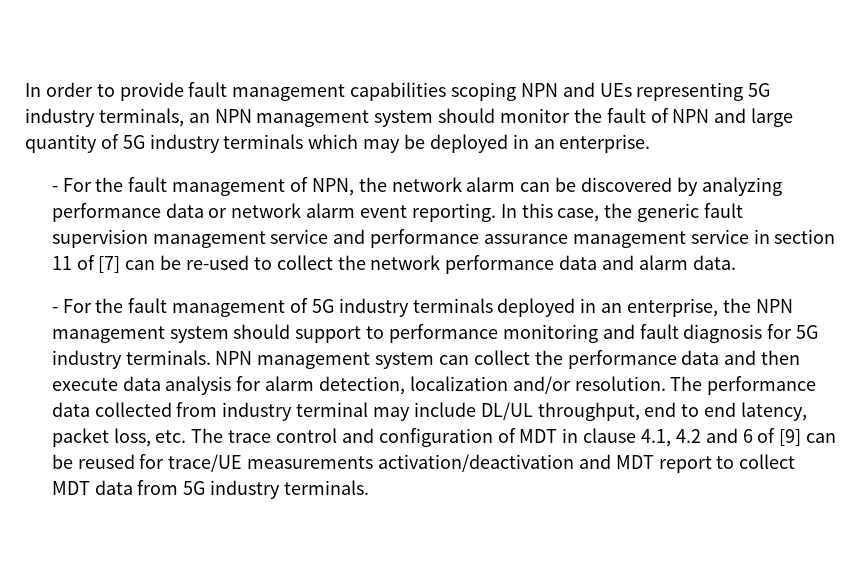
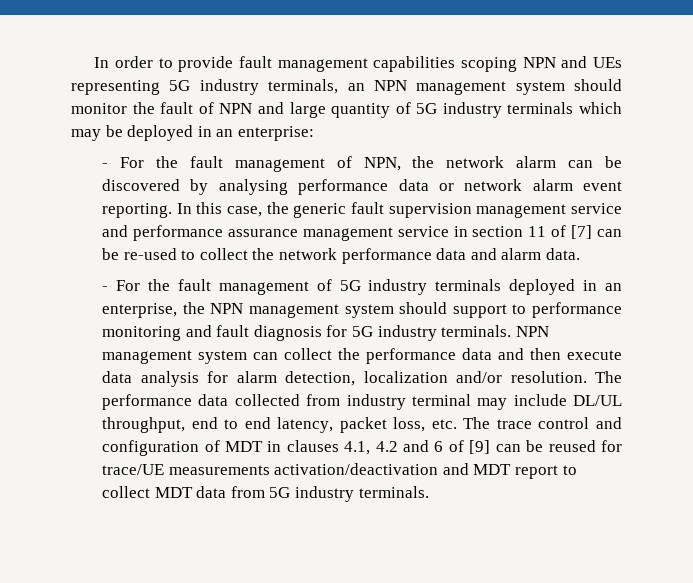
- In order to provide fault management capabilities scoping NPN and UEs representing 5G industry terminals, an NPN management system should monitor the fault of NPN and large quantity of 5G industry terminals which may be deployed in an enterprise.
+ In order to provide fault management capabilities scoping NPN and UEs representing 5G industry terminals, an NPN management system should monitor the fault of NPN and large quantity of 5G industry terminals which may be deployed in an enterprise:
- - For the fault management of NPN, the network alarm can be discovered by analyzing performance data or network alarm event reporting.
+ - For the fault management of NPN, the network alarm can be discovered by analysing performance data or network alarm event reporting.
- The performance data collected from industry terminal may include DL/UL throughput, end to end latency, packet loss, etc. The trace control and configuration of MDT in clause 4.1, 4.2 and 6 of [9] can be reused for trace/UE measurements activation/deactivation and MDT report to collect MDT data from 5G industry terminals.
+ The performance data collected from industry terminal may include DL/UL throughput, end to end latency, packet loss, etc. The trace control and configuration of MDT in clauses 4.1, 4.2 and 6 of [9] can be reused for trace/UE measurements activation/deactivation and MDT report to collect MDT data from 5G industry terminals.

